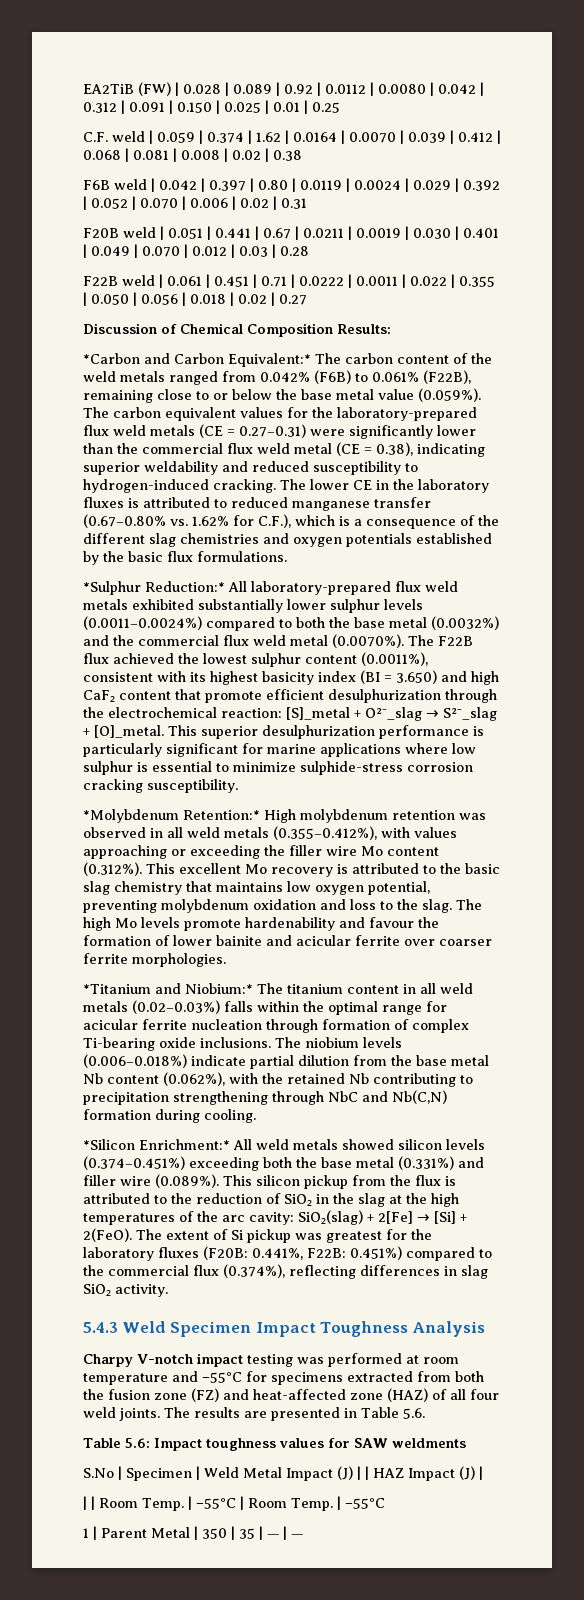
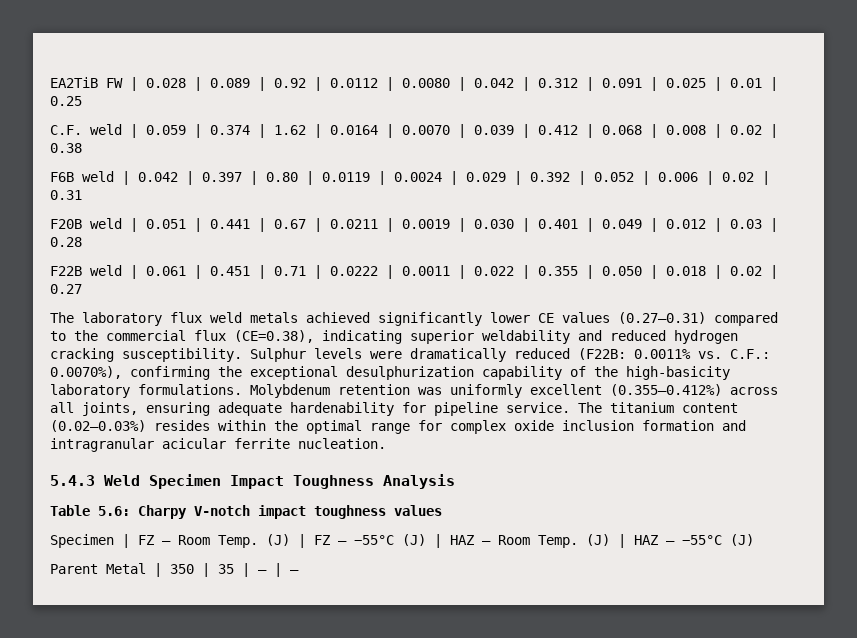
- EA2TiB (FW) | 0.028 | 0.089 | 0.92 | 0.0112 | 0.0080 | 0.042 | 0.312 | 0.091 | 0.150 | 0.025 | 0.01 | 0.25
+ EA2TiB FW | 0.028 | 0.089 | 0.92 | 0.0112 | 0.0080 | 0.042 | 0.312 | 0.091 | 0.025 | 0.01 | 0.25
- C.F. weld | 0.059 | 0.374 | 1.62 | 0.0164 | 0.0070 | 0.039 | 0.412 | 0.068 | 0.081 | 0.008 | 0.02 | 0.38
+ C.F. weld | 0.059 | 0.374 | 1.62 | 0.0164 | 0.0070 | 0.039 | 0.412 | 0.068 | 0.008 | 0.02 | 0.38
- F6B weld | 0.042 | 0.397 | 0.80 | 0.0119 | 0.0024 | 0.029 | 0.392 | 0.052 | 0.070 | 0.006 | 0.02 | 0.31
+ F6B weld | 0.042 | 0.397 | 0.80 | 0.0119 | 0.0024 | 0.029 | 0.392 | 0.052 | 0.006 | 0.02 | 0.31
- F20B weld | 0.051 | 0.441 | 0.67 | 0.0211 | 0.0019 | 0.030 | 0.401 | 0.049 | 0.070 | 0.012 | 0.03 | 0.28
+ F20B weld | 0.051 | 0.441 | 0.67 | 0.0211 | 0.0019 | 0.030 | 0.401 | 0.049 | 0.012 | 0.03 | 0.28
- F22B weld | 0.061 | 0.451 | 0.71 | 0.0222 | 0.0011 | 0.022 | 0.355 | 0.050 | 0.056 | 0.018 | 0.02 | 0.27
+ F22B weld | 0.061 | 0.451 | 0.71 | 0.0222 | 0.0011 | 0.022 | 0.355 | 0.050 | 0.018 | 0.02 | 0.27
- Discussion of Chemical Composition Results:
- *Carbon and Carbon Equivalent:* The carbon content of the weld metals ranged from 0.042% (F6B) to 0.061% (F22B), remaining close to or below the base metal value (0.059%). The carbon equivalent values for the laboratory-prepared flux weld metals (CE = 0.27–0.31) were significantly lower than the commercial flux weld metal (CE = 0.38), indicating superior weldability and reduced susceptibility to hydrogen-induced cracking. The lower CE in the laboratory fluxes is attributed to reduced manganese transfer (0.67–0.80% vs. 1.62% for C.F.), which is a consequence of the different slag chemistries and oxygen potentials established by the basic flux formulations.
- *Sulphur Reduction:* All laboratory-prepared flux weld metals exhibited substantially lower sulphur levels (0.0011–0.0024%) compared to both the base metal (0.0032%) and the commercial flux weld metal (0.0070%). The F22B flux achieved the lowest sulphur content (0.0011%), consistent with its highest basicity index (BI = 3.650) and high CaF₂ content that promote efficient desulphurization through the electrochemical reaction: [S]_metal + O²⁻_slag → S²⁻_slag + [O]_metal. This superior desulphurization performance is particularly significant for marine applications where low sulphur is essential to minimize sulphide-stress corrosion cracking susceptibility.
- *Molybdenum Retention:* High molybdenum retention was observed in all weld metals (0.355–0.412%), with values approaching or exceeding the filler wire Mo content (0.312%). This excellent Mo recovery is attributed to the basic slag chemistry that maintains low oxygen potential, preventing molybdenum oxidation and loss to the slag. The high Mo levels promote hardenability and favour the formation of lower bainite and acicular ferrite over coarser ferrite morphologies.
- *Titanium and Niobium:* The titanium content in all weld metals (0.02–0.03%) falls within the optimal range for acicular ferrite nucleation through formation of complex Ti-bearing oxide inclusions. The niobium levels (0.006–0.018%) indicate partial dilution from the base metal Nb content (0.062%), with the retained Nb contributing to precipitation strengthening through NbC and Nb(C,N) formation during cooling.
- *Silicon Enrichment:* All weld metals showed silicon levels (0.374–0.451%) exceeding both the base metal (0.331%) and filler wire (0.089%). This silicon pickup from the flux is attributed to the reduction of SiO₂ in the slag at the high temperatures of the arc cavity: SiO₂(slag) + 2[Fe] → [Si] + 2(FeO). The extent of Si pickup was greatest for the laboratory fluxes (F20B: 0.441%, F22B: 0.451%) compared to the commercial flux (0.374%), reflecting differences in slag SiO₂ activity.
+ The laboratory flux weld metals achieved significantly lower CE values (0.27–0.31) compared to the commercial flux (CE=0.38), indicating superior weldability and reduced hydrogen cracking susceptibility. Sulphur levels were dramatically reduced (F22B: 0.0011% vs. C.F.: 0.0070%), confirming the exceptional desulphurization capability of the high-basicity laboratory formulations. Molybdenum retention was uniformly excellent (0.355–0.412%) across all joints, ensuring adequate hardenability for pipeline service. The titanium content (0.02–0.03%) resides within the optimal range for complex oxide inclusion formation and intragranular acicular ferrite nucleation.
- Charpy V-notch impact testing was performed at room temperature and −55°C for specimens extracted from both the fusion zone (FZ) and heat-affected zone (HAZ) of all four weld joints. The results are presented in Table 5.6.
- Table 5.6: Impact toughness values for SAW weldments
- S.No | Specimen | Weld Metal Impact (J) | | HAZ Impact (J) |
- | | Room Temp. | −55°C | Room Temp. | −55°C
- 1 | Parent Metal | 350 | 35 | — | —
+ Table 5.6: Charpy V-notch impact toughness values
+ Specimen | FZ – Room Temp. (J) | FZ – −55°C (J) | HAZ – Room Temp. (J) | HAZ – −55°C (J)
+ Parent Metal | 350 | 35 | — | —

